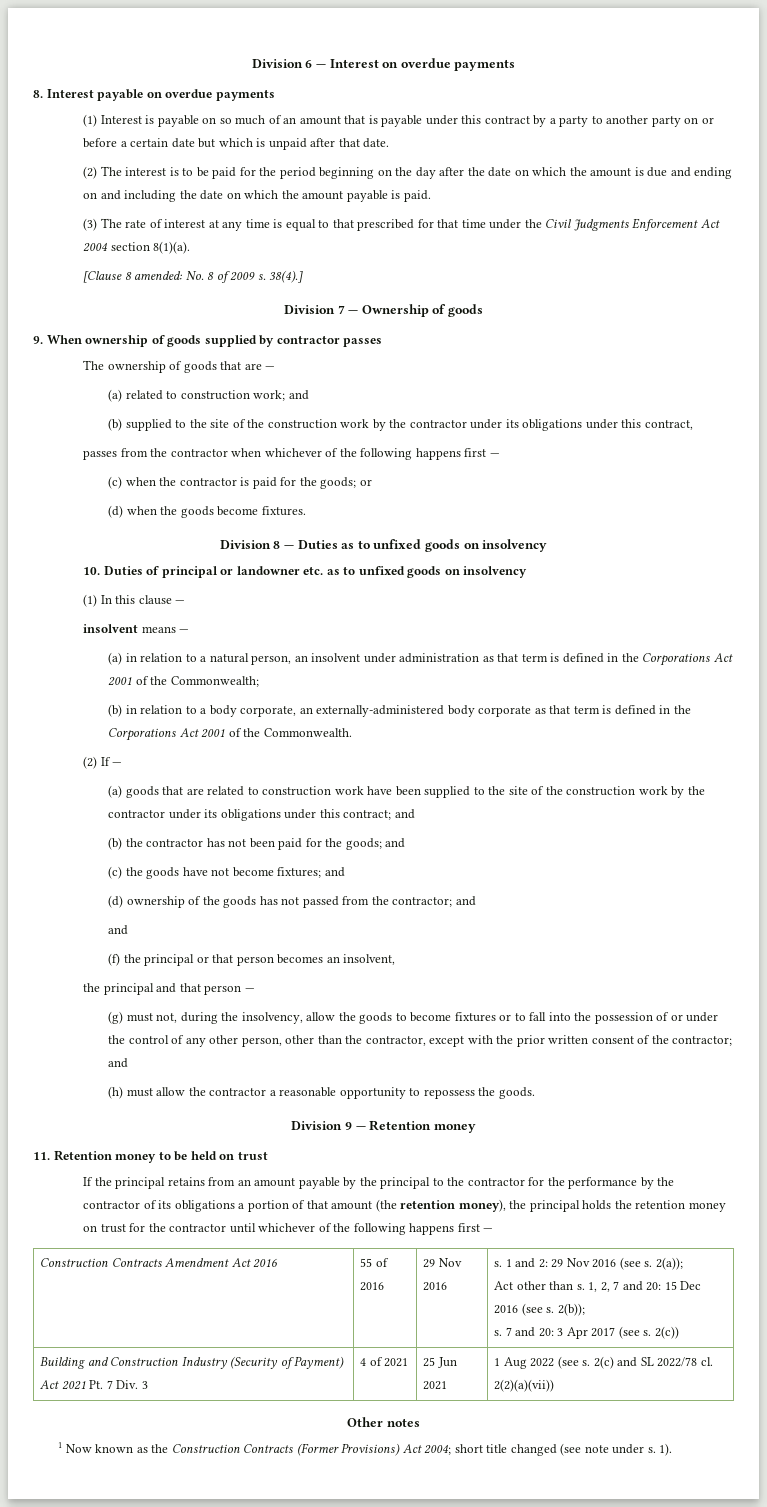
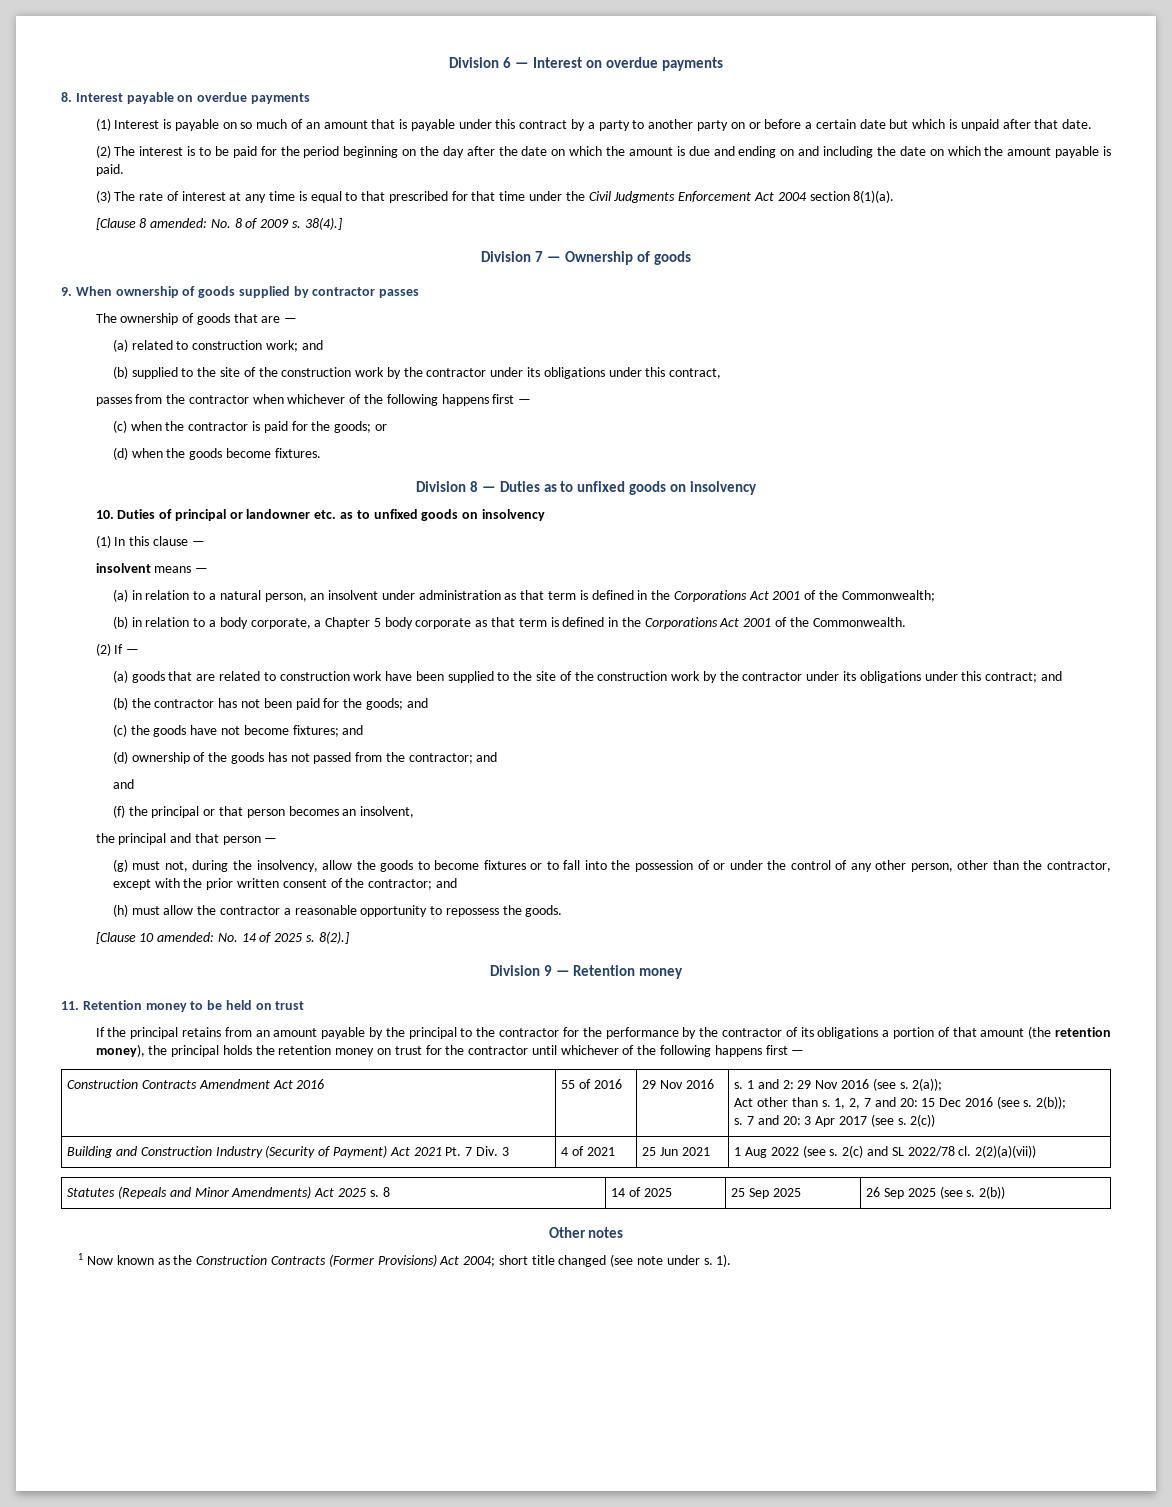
- (b) in relation to a body corporate, an externally-administered body corporate as that term is defined in the Corporations Act 2001 of the Commonwealth.
+ (b) in relation to a body corporate, a Chapter 5 body corporate as that term is defined in the Corporations Act 2001 of the Commonwealth.
+ [Clause 10 amended: No. 14 of 2025 s. 8(2).]
+ Statutes (Repeals and Minor Amendments) Act 2025 s. 8 | 14 of 2025 | 25 Sep 2025 | 26 Sep 2025 (see s. 2(b))

